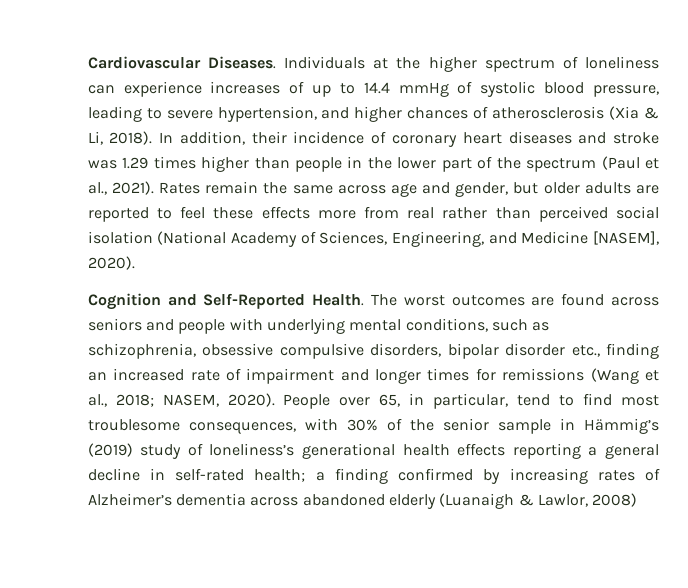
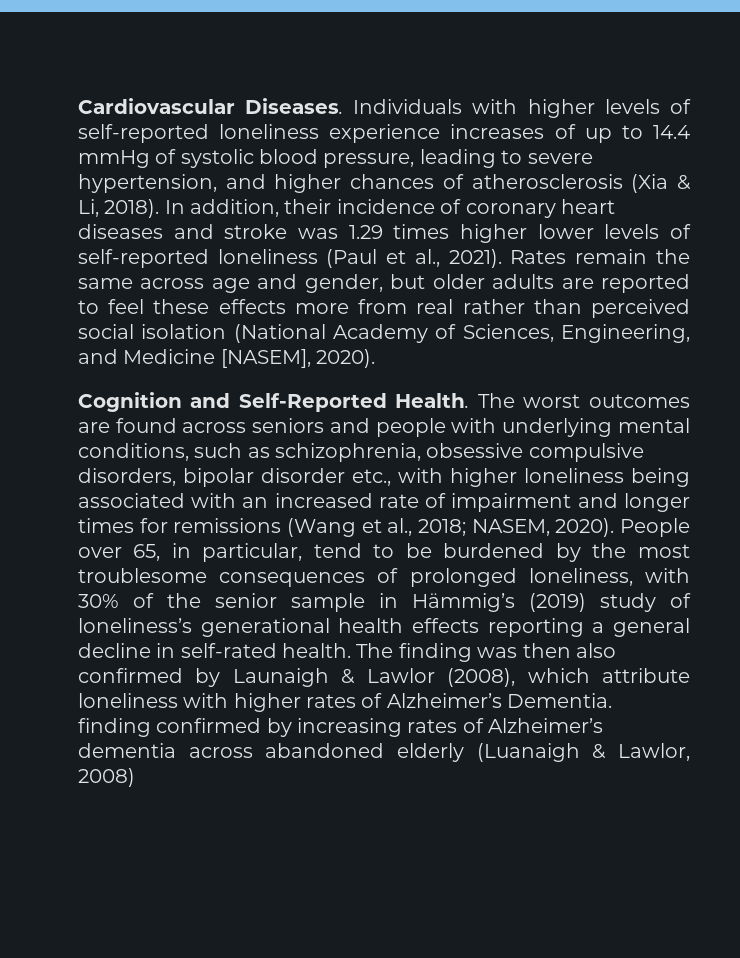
- Individuals at the higher spectrum of loneliness can experience increases of up to 14.4 mmHg of systolic blood pressure, leading to severe hypertension, and higher chances of atherosclerosis (Xia & Li, 2018).
+ Individuals with higher levels of self-reported loneliness experience increases of up to 14.4 mmHg of systolic blood pressure, leading to severe hypertension, and higher chances of atherosclerosis (Xia & Li, 2018).
- In addition, their incidence of coronary heart diseases and stroke was 1.29 times higher than people in the lower part of the spectrum (Paul et al., 2021).
+ In addition, their incidence of coronary heart diseases and stroke was 1.29 times higher lower levels of self-reported loneliness (Paul et al., 2021).
- The worst outcomes are found across seniors and people with underlying mental conditions, such as schizophrenia, obsessive compulsive disorders, bipolar disorder etc., finding an increased rate of impairment and longer times for remissions (Wang et al., 2018; NASEM, 2020).
+ The worst outcomes are found across seniors and people with underlying mental conditions, such as schizophrenia, obsessive compulsive disorders, bipolar disorder etc., with higher loneliness being associated with an increased rate of impairment and longer times for remissions (Wang et al., 2018; NASEM, 2020).
- People over 65, in particular, tend to find most troublesome consequences, with 30% of the senior sample in Hämmig’s (2019) study of loneliness’s generational health effects reporting a general decline in self-rated health; a finding confirmed by increasing rates of Alzheimer’s dementia across abandoned elderly (Luanaigh & Lawlor, 2008)
+ People over 65, in particular, tend to be burdened by the most troublesome consequences of prolonged loneliness, with 30% of the senior sample in Hämmig’s (2019) study of loneliness’s generational health effects reporting a general decline in self-rated health. The finding was then also confirmed by Launaigh & Lawlor (2008), which attribute loneliness with higher rates of Alzheimer’s Dementia. finding confirmed by increasing rates of Alzheimer’s dementia across abandoned elderly (Luanaigh & Lawlor, 2008)

